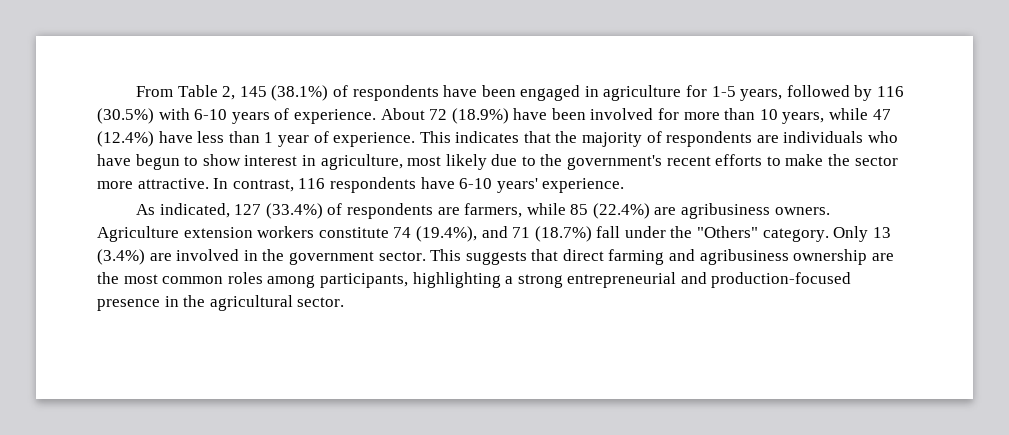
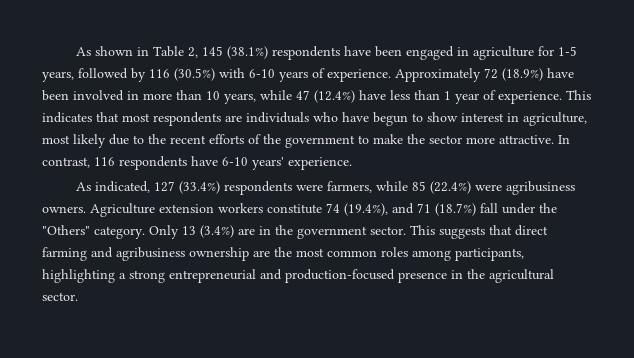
- From Table 2, 145 (38.1%) of respondents have been engaged in agriculture for 1-5 years, followed by 116 (30.5%) with 6-10 years of experience.
+ As shown in Table 2, 145 (38.1%) respondents have been engaged in agriculture for 1-5 years, followed by 116 (30.5%) with 6-10 years of experience.
- About 72 (18.9%) have been involved for more than 10 years, while 47 (12.4%) have less than 1 year of experience.
+ Approximately 72 (18.9%) have been involved in more than 10 years, while 47 (12.4%) have less than 1 year of experience.
- This indicates that the majority of respondents are individuals who have begun to show interest in agriculture, most likely due to the government's recent efforts to make the sector more attractive.
+ This indicates that most respondents are individuals who have begun to show interest in agriculture, most likely due to the recent efforts of the government to make the sector more attractive.
- As indicated, 127 (33.4%) of respondents are farmers, while 85 (22.4%) are agribusiness owners.
+ As indicated, 127 (33.4%) respondents were farmers, while 85 (22.4%) were agribusiness owners.
- Only 13 (3.4%) are involved in the government sector.
+ Only 13 (3.4%) are in the government sector.

